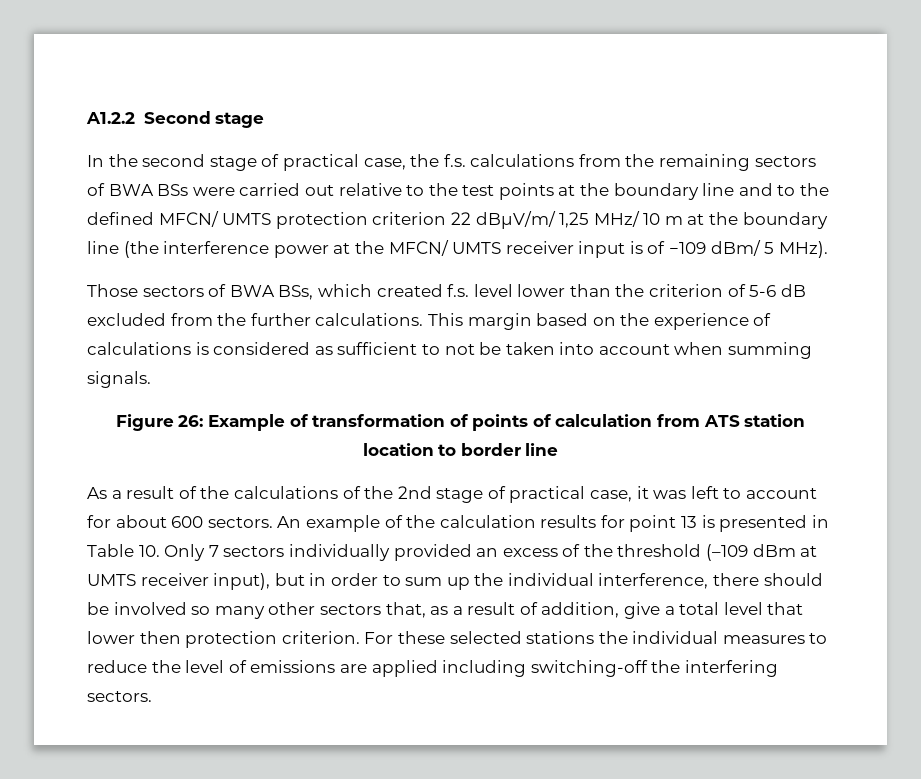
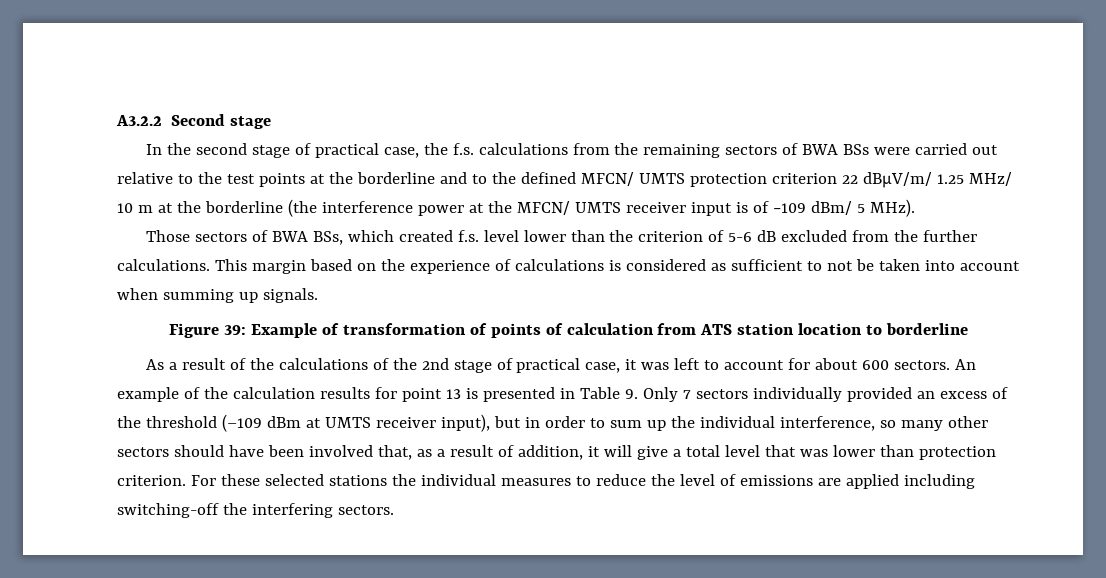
- A1.2.2 Second stage
+ A3.2.2 Second stage
- In the second stage of practical case, the f.s. calculations from the remaining sectors of BWA BSs were carried out relative to the test points at the boundary line and to the defined MFCN/ UMTS protection criterion 22 dBμV/m/ 1,25 MHz/ 10 m at the boundary line (the interference power at the MFCN/ UMTS receiver input is of −109 dBm/ 5 MHz).
+ In the second stage of practical case, the f.s. calculations from the remaining sectors of BWA BSs were carried out relative to the test points at the borderline and to the defined MFCN/ UMTS protection criterion 22 dBμV/m/ 1.25 MHz/ 10 m at the borderline (the interference power at the MFCN/ UMTS receiver input is of −109 dBm/ 5 MHz).
- This margin based on the experience of calculations is considered as sufficient to not be taken into account when summing signals.
+ This margin based on the experience of calculations is considered as sufficient to not be taken into account when summing up signals.
- Figure 26: Example of transformation of points of calculation from ATS station location to border line
+ Figure 39: Example of transformation of points of calculation from ATS station location to borderline
- An example of the calculation results for point 13 is presented in Table 10. Only 7 sectors individually provided an excess of the threshold (–109 dBm at UMTS receiver input), but in order to sum up the individual interference, there should be involved so many other sectors that, as a result of addition, give a total level that lower then protection criterion.
+ An example of the calculation results for point 13 is presented in Table 9. Only 7 sectors individually provided an excess of the threshold (–109 dBm at UMTS receiver input), but in order to sum up the individual interference, so many other sectors should have been involved that, as a result of addition, it will give a total level that was lower than protection criterion.

